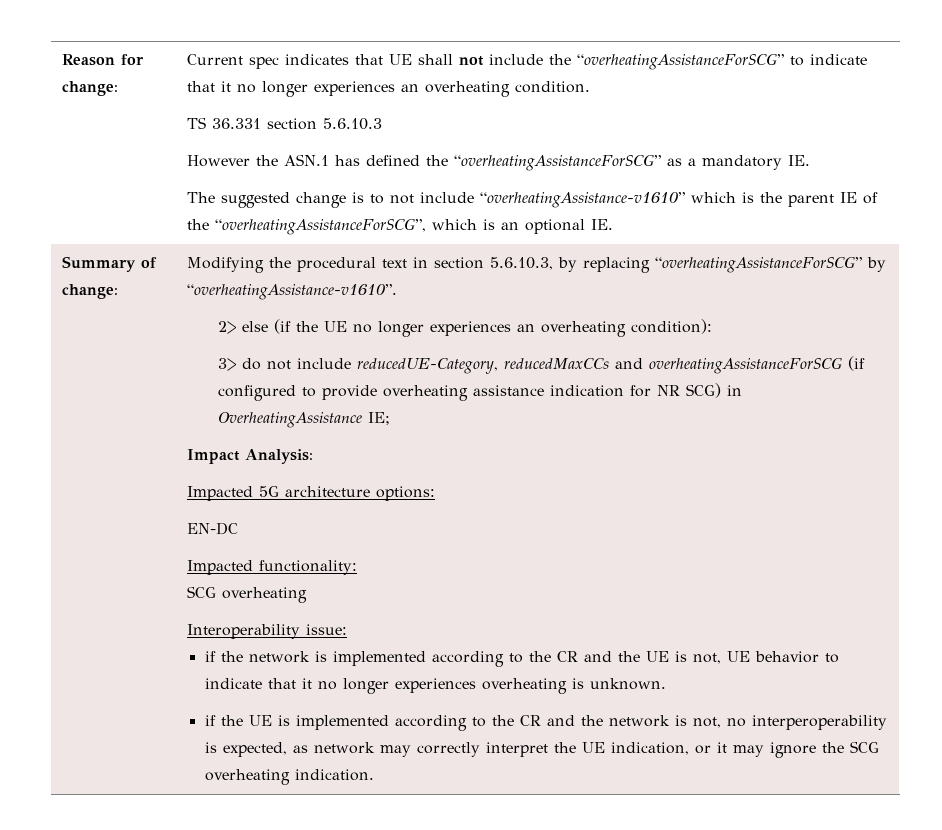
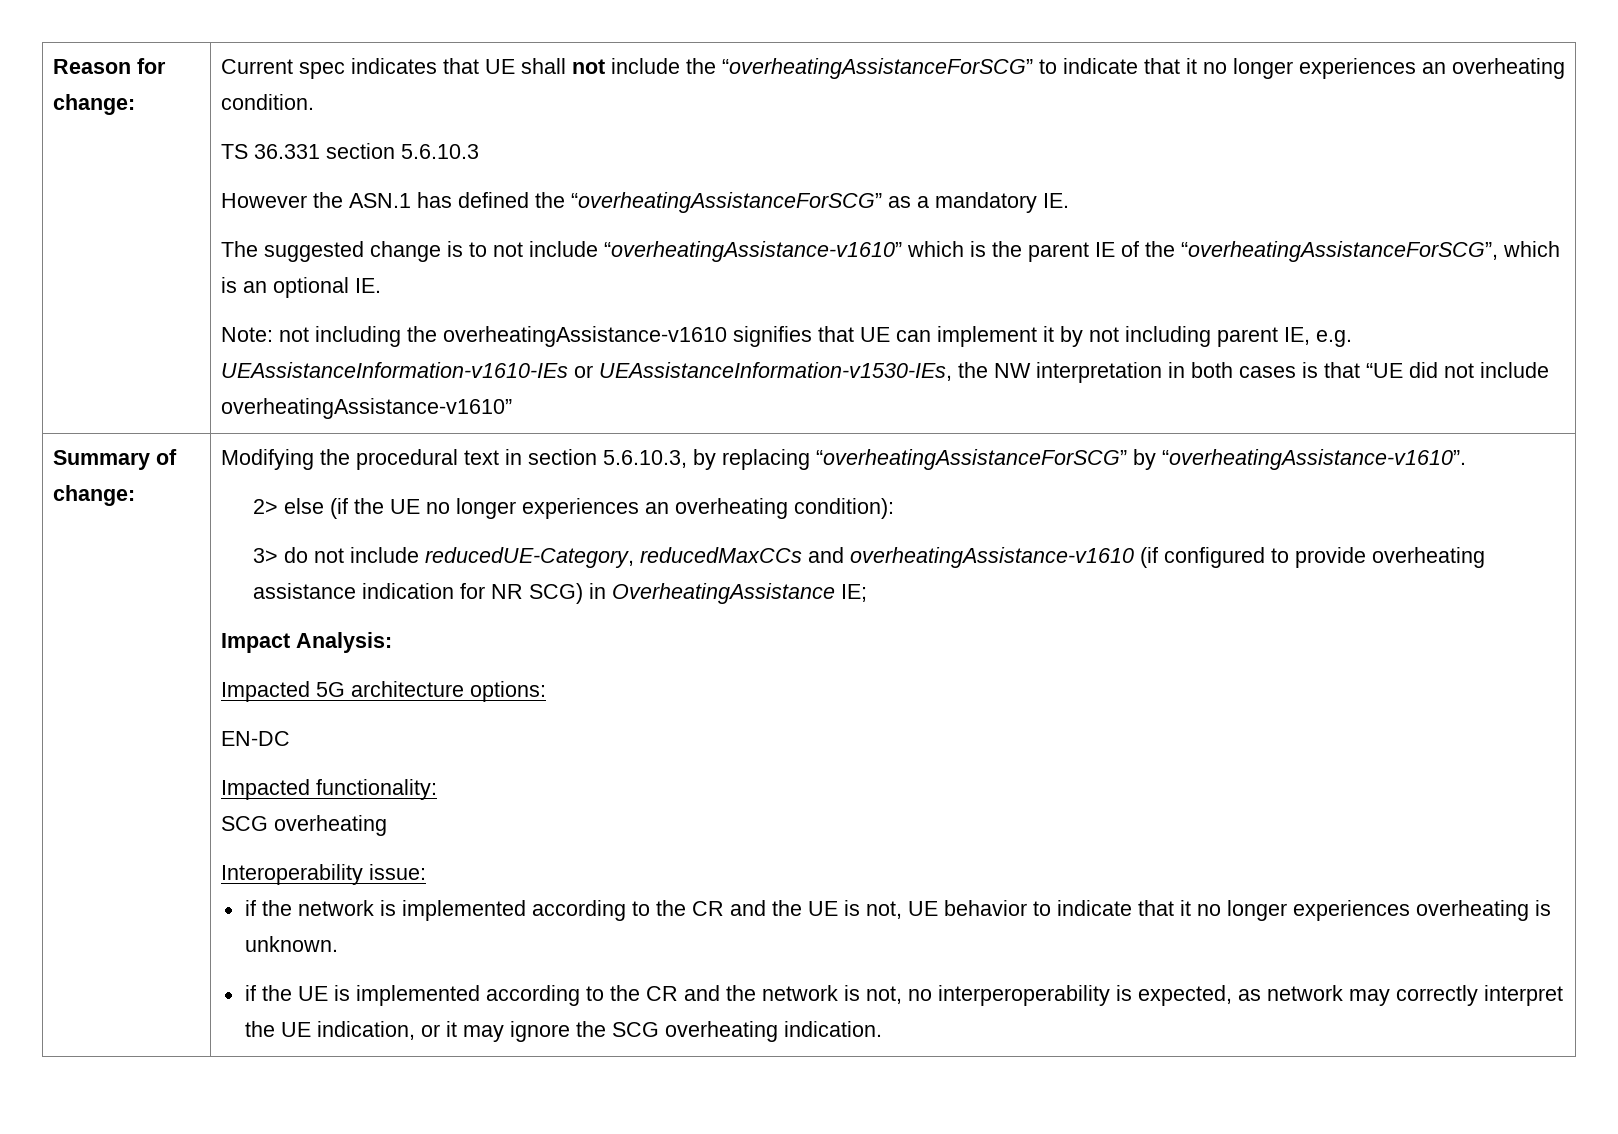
+ Note: not including the overheatingAssistance-v1610 signifies that UE can implement it by not including parent IE, e.g. UEAssistanceInformation-v1610-IEs or UEAssistanceInformation-v1530-IEs, the NW interpretation in both cases is that “UE did not include overheatingAssistance-v1610”
- 3> do not include reducedUE-Category, reducedMaxCCs and overheatingAssistanceForSCG (if configured to provide overheating assistance indication for NR SCG) in OverheatingAssistance IE;
+ 3> do not include reducedUE-Category, reducedMaxCCs and overheatingAssistance-v1610 (if configured to provide overheating assistance indication for NR SCG) in OverheatingAssistance IE;

